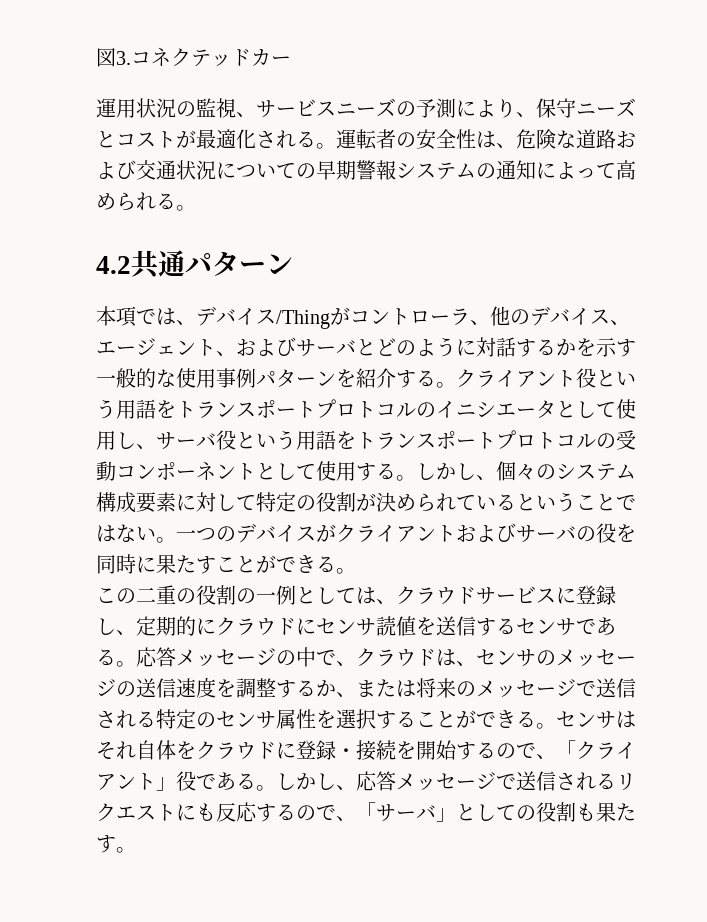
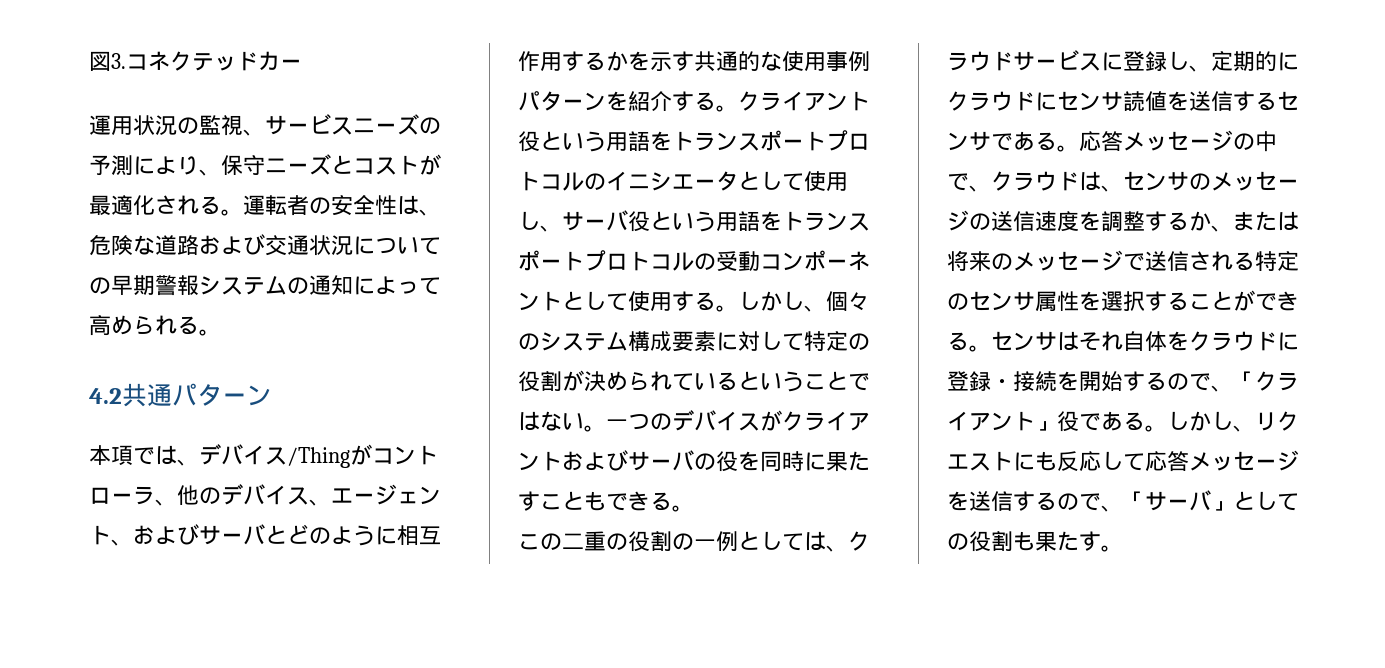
- 本項では、デバイス/Thingがコントローラ、他のデバイス、エージェント、およびサーバとどのように対話するかを示す一般的な使用事例パターンを紹介する。
+ 本項では、デバイス/Thingがコントローラ、他のデバイス、エージェント、およびサーバとどのように相互作用するかを示す共通的な使用事例パターンを紹介する。
- 一つのデバイスがクライアントおよびサーバの役を同時に果たすことができる。
+ 一つのデバイスがクライアントおよびサーバの役を同時に果たすこともできる。
- しかし、応答メッセージで送信されるリクエストにも反応するので、「サーバ」としての役割も果たす。
+ しかし、リクエストにも反応して応答メッセージを送信するので、「サーバ」としての役割も果たす。

